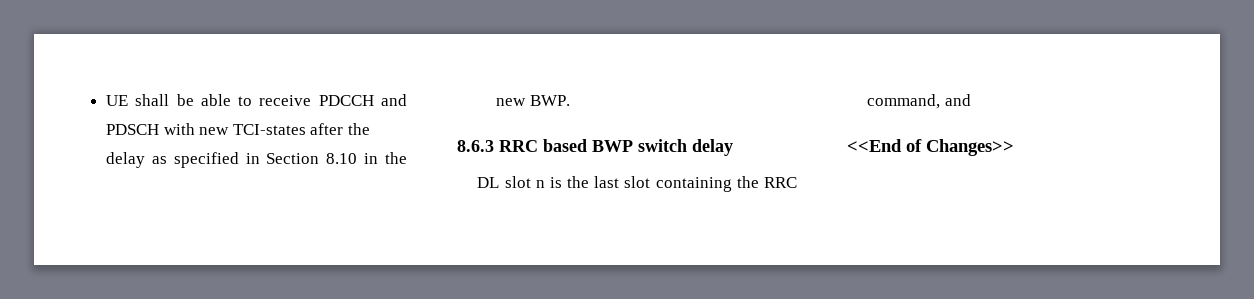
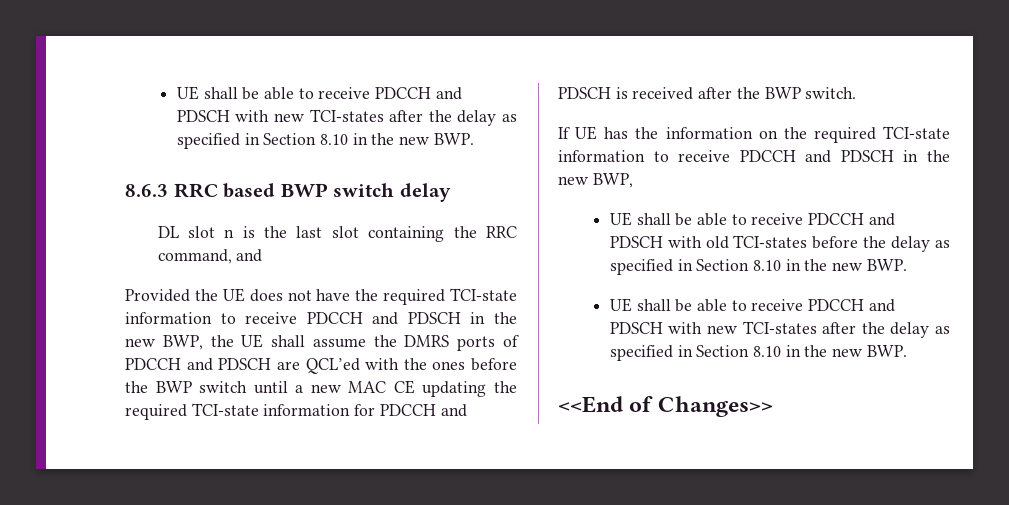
+ Provided the UE does not have the required TCI-state information to receive PDCCH and PDSCH in the new BWP, the UE shall assume the DMRS ports of PDCCH and PDSCH are QCL’ed with the ones before the BWP switch until a new MAC CE updating the required TCI-state information for PDCCH and PDSCH is received after the BWP switch.
+ If UE has the information on the required TCI-state information to receive PDCCH and PDSCH in the new BWP,
+ UE shall be able to receive PDCCH and PDSCH with old TCI-states before the delay as specified in Section 8.10 in the new BWP.
+ UE shall be able to receive PDCCH and PDSCH with new TCI-states after the delay as specified in Section 8.10 in the new BWP.

